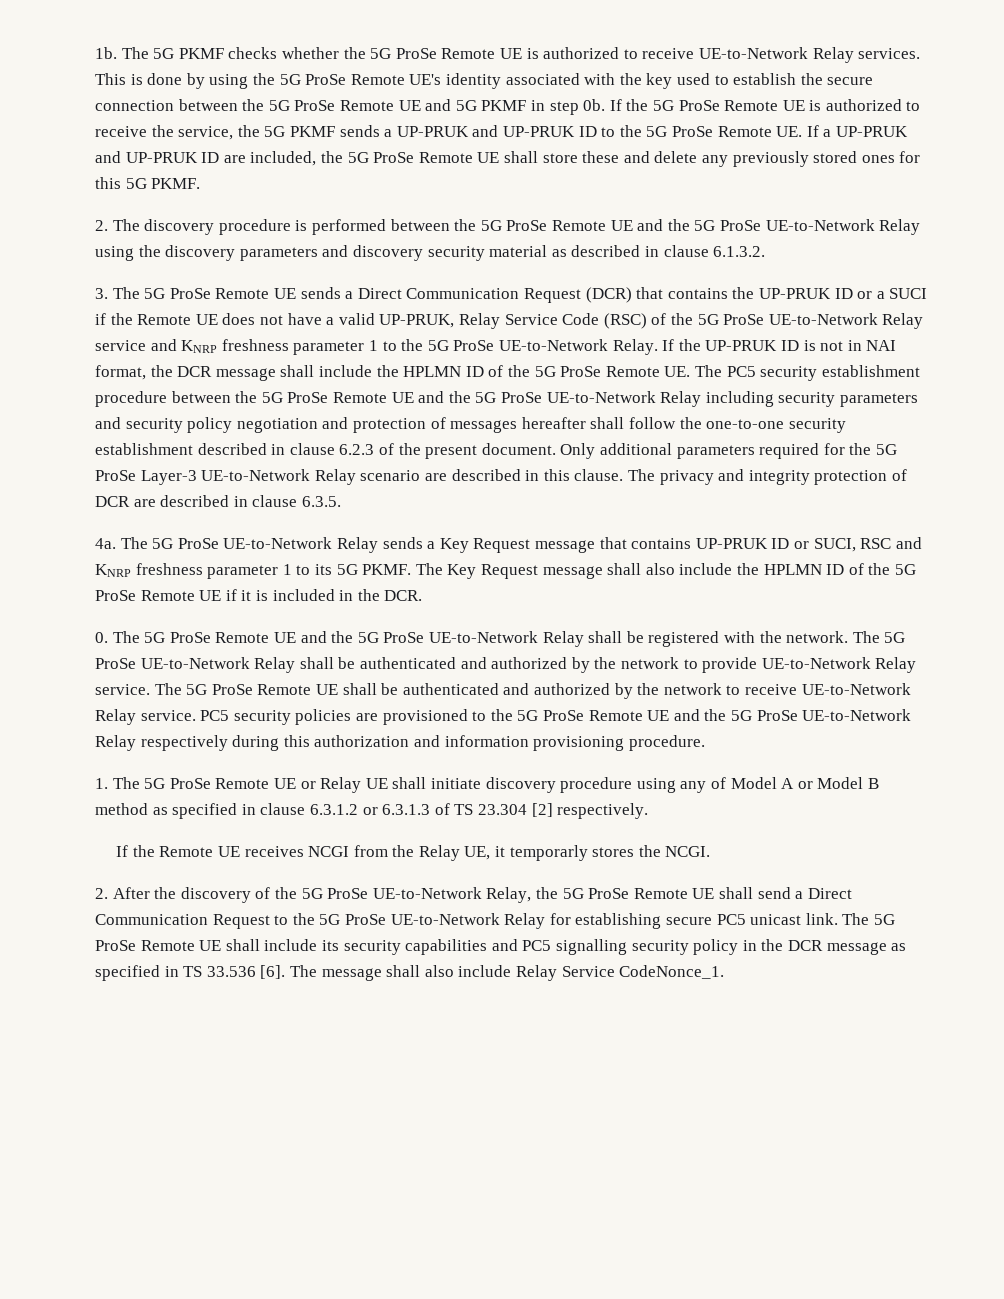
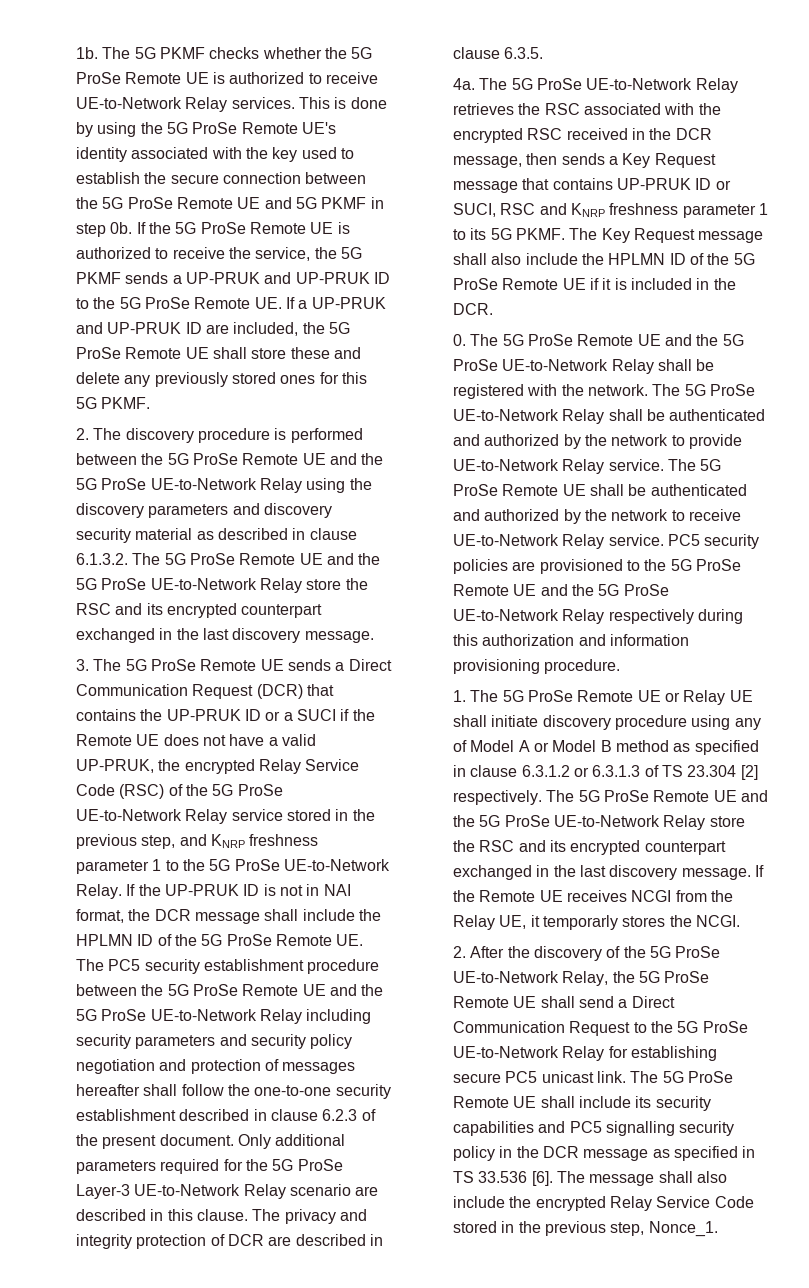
- 2. The discovery procedure is performed between the 5G ProSe Remote UE and the 5G ProSe UE-to-Network Relay using the discovery parameters and discovery security material as described in clause 6.1.3.2.
+ 2. The discovery procedure is performed between the 5G ProSe Remote UE and the 5G ProSe UE-to-Network Relay using the discovery parameters and discovery security material as described in clause 6.1.3.2. The 5G ProSe Remote UE and the 5G ProSe UE-to-Network Relay store the RSC and its encrypted counterpart exchanged in the last discovery message.
- 3. The 5G ProSe Remote UE sends a Direct Communication Request (DCR) that contains the UP-PRUK ID or a SUCI if the Remote UE does not have a valid UP-PRUK, Relay Service Code (RSC) of the 5G ProSe UE-to-Network Relay service and KNRP freshness parameter 1 to the 5G ProSe UE-to-Network Relay.
+ 3. The 5G ProSe Remote UE sends a Direct Communication Request (DCR) that contains the UP-PRUK ID or a SUCI if the Remote UE does not have a valid UP-PRUK, the encrypted Relay Service Code (RSC) of the 5G ProSe UE-to-Network Relay service stored in the previous step, and KNRP freshness parameter 1 to the 5G ProSe UE-to-Network Relay.
- The 5G ProSe UE-to-Network Relay sends a Key Request message that contains UP-PRUK ID or SUCI, RSC and KNRP freshness parameter 1 to its 5G PKMF.
+ The 5G ProSe UE-to-Network Relay retrieves the RSC associated with the encrypted RSC received in the DCR message, then sends a Key Request message that contains UP-PRUK ID or SUCI, RSC and KNRP freshness parameter 1 to its 5G PKMF.
- 1. The 5G ProSe Remote UE or Relay UE shall initiate discovery procedure using any of Model A or Model B method as specified in clause 6.3.1.2 or 6.3.1.3 of TS 23.304 [2] respectively.
- If the Remote UE receives NCGI from the Relay UE, it temporarly stores the NCGI.
+ 1. The 5G ProSe Remote UE or Relay UE shall initiate discovery procedure using any of Model A or Model B method as specified in clause 6.3.1.2 or 6.3.1.3 of TS 23.304 [2] respectively. The 5G ProSe Remote UE and the 5G ProSe UE-to-Network Relay store the RSC and its encrypted counterpart exchanged in the last discovery message. If the Remote UE receives NCGI from the Relay UE, it temporarly stores the NCGI.
- The message shall also include Relay Service CodeNonce_1.
+ The message shall also include the encrypted Relay Service Code stored in the previous step, Nonce_1.

